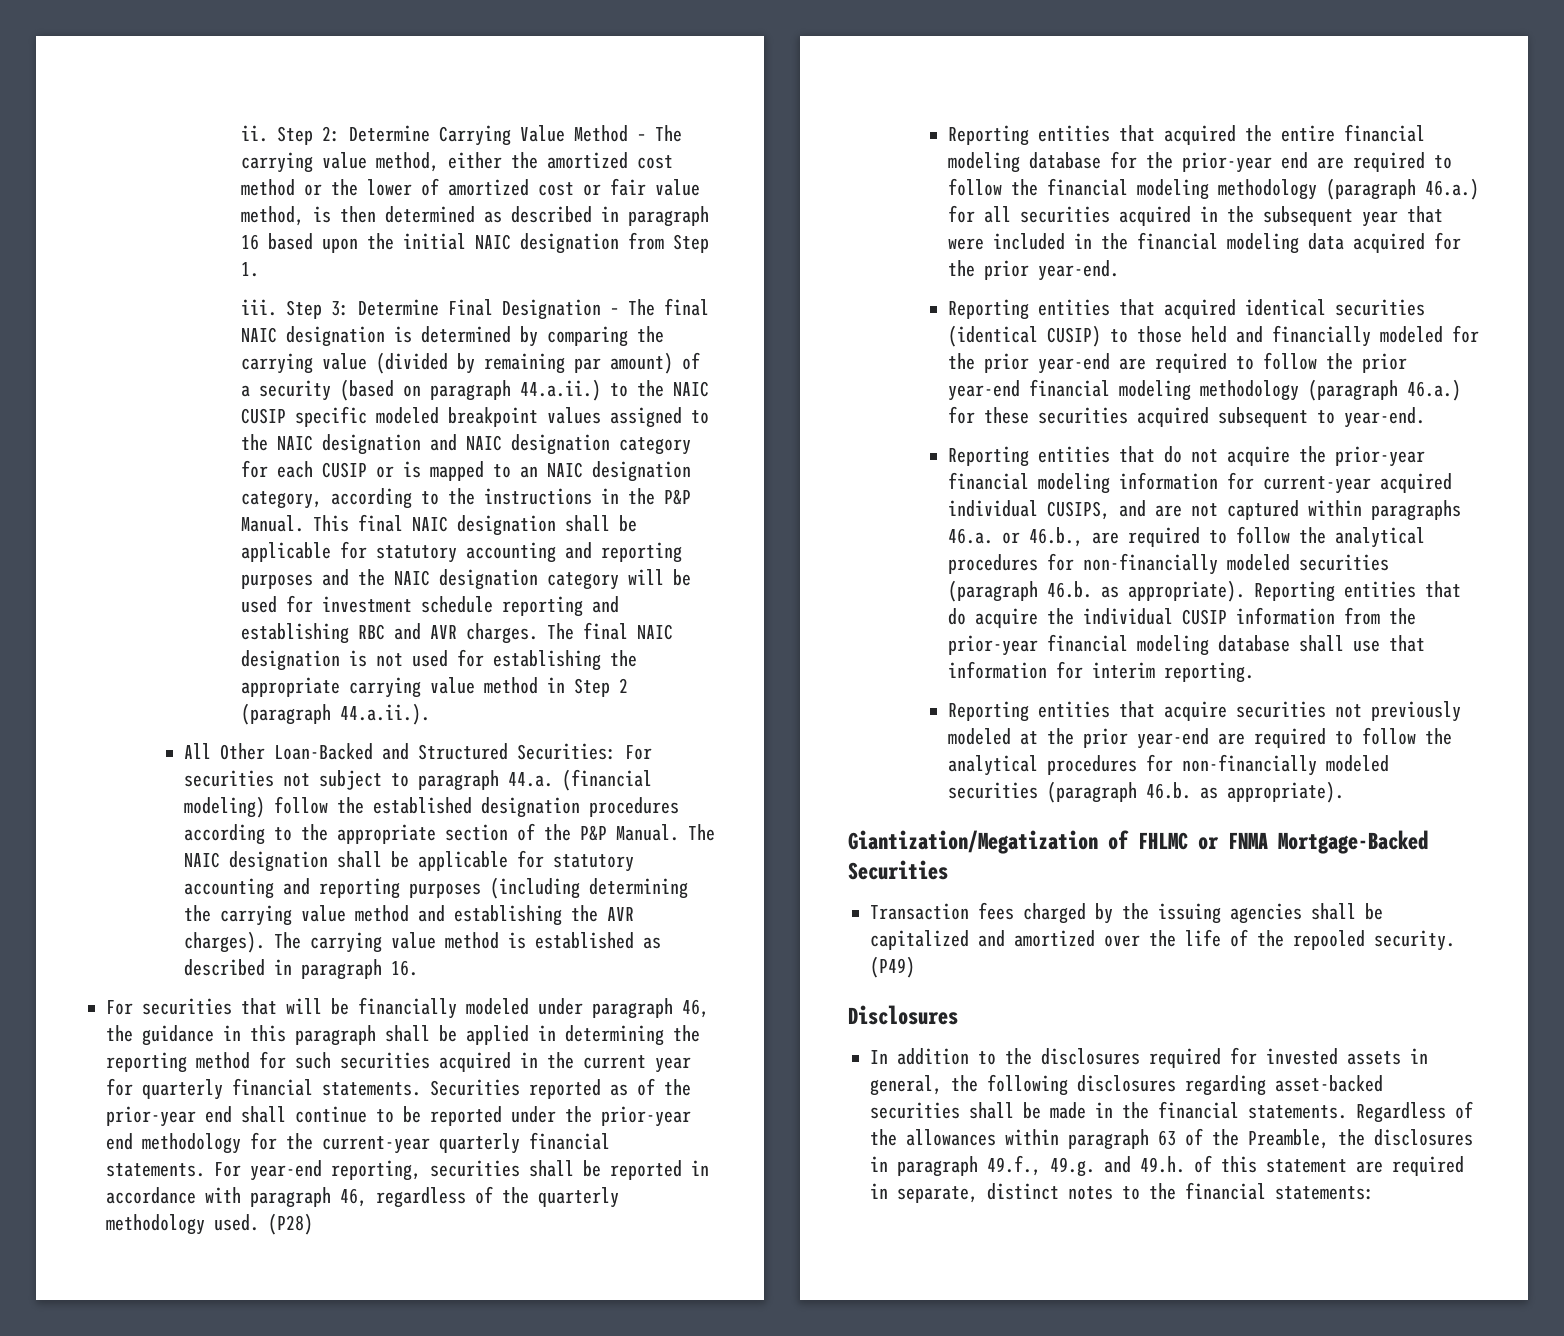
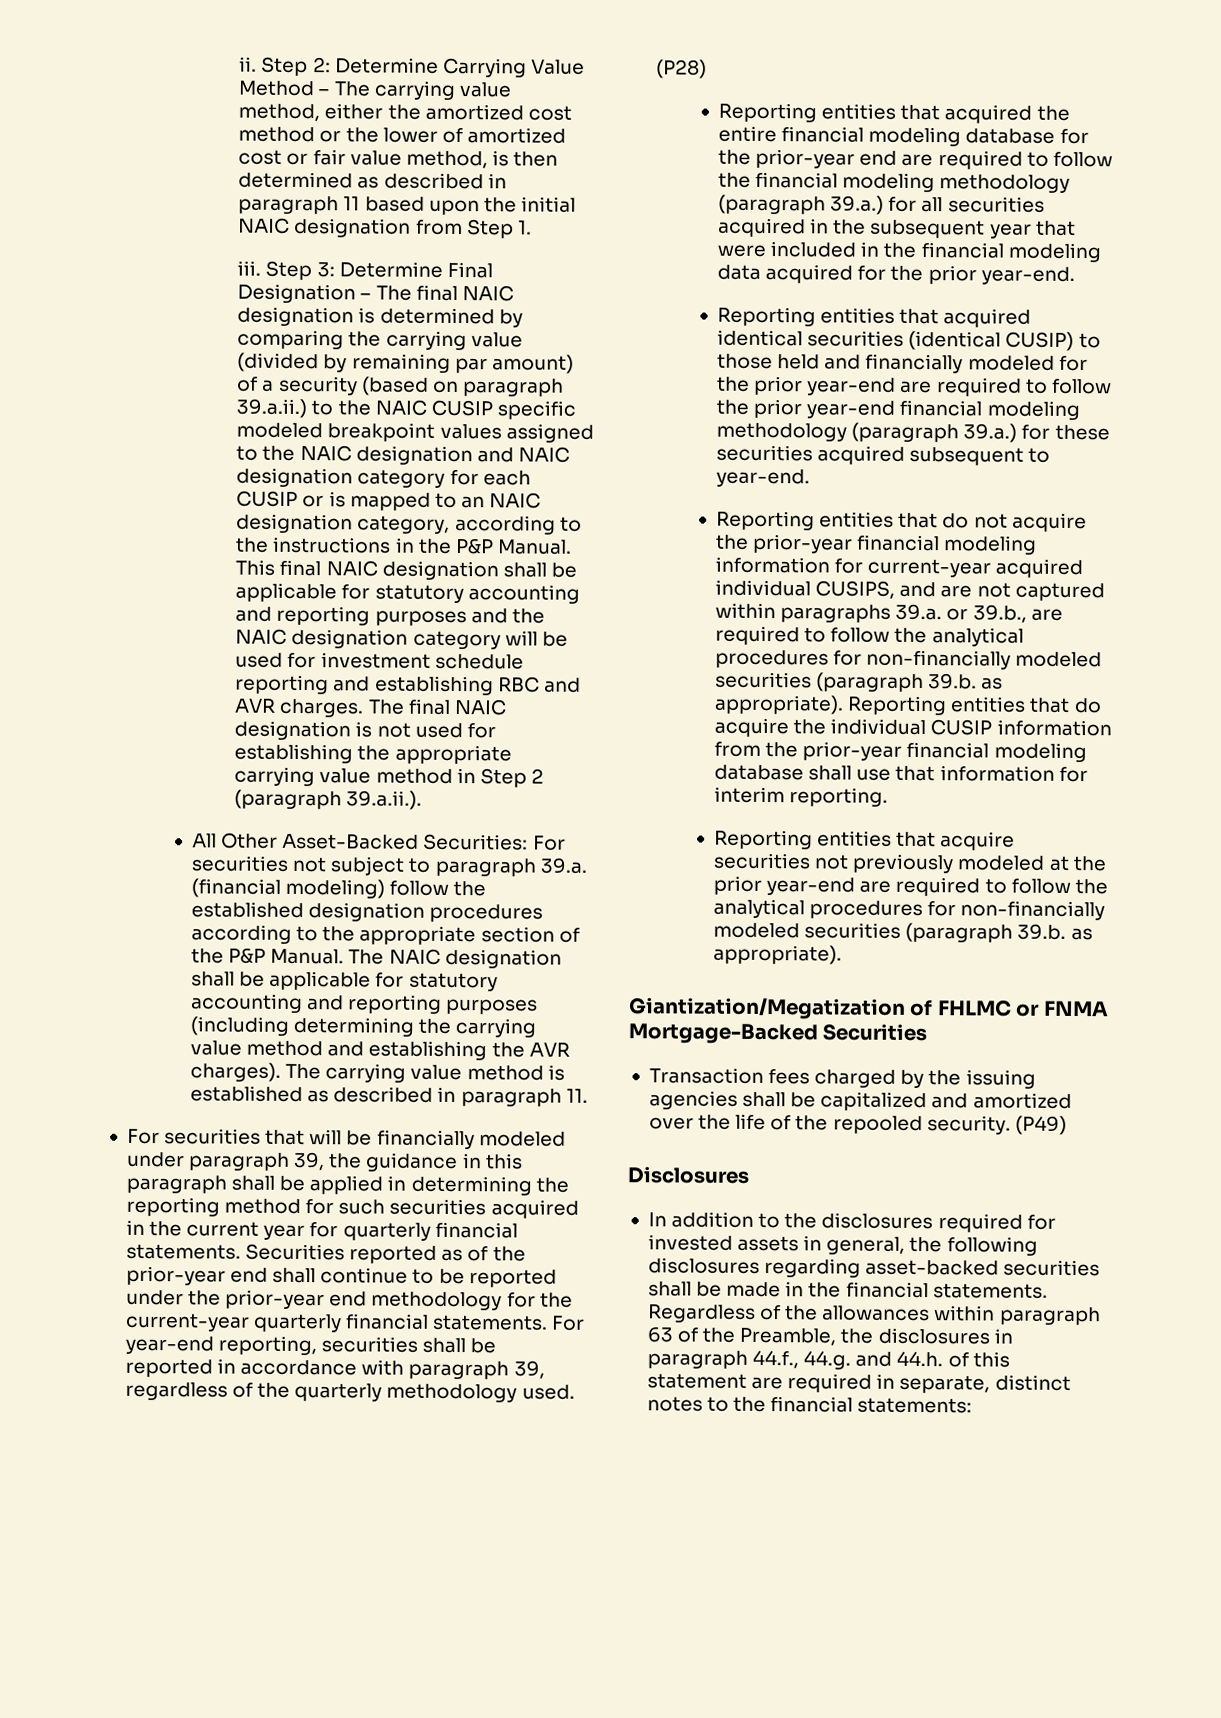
- Step 2: Determine Carrying Value Method – The carrying value method, either the amortized cost method or the lower of amortized cost or fair value method, is then determined as described in paragraph 16 based upon the initial NAIC designation from Step 1.
+ Step 2: Determine Carrying Value Method – The carrying value method, either the amortized cost method or the lower of amortized cost or fair value method, is then determined as described in paragraph 11 based upon the initial NAIC designation from Step 1.
- Determine Final Designation – The final NAIC designation is determined by comparing the carrying value (divided by remaining par amount) of a security (based on paragraph 44.a.ii.) to the NAIC CUSIP specific modeled breakpoint values assigned to the NAIC designation and NAIC designation category for each CUSIP or is mapped to an NAIC designation category, according to the instructions in the P&P Manual.
+ Determine Final Designation – The final NAIC designation is determined by comparing the carrying value (divided by remaining par amount) of a security (based on paragraph 39.a.ii.) to the NAIC CUSIP specific modeled breakpoint values assigned to the NAIC designation and NAIC designation category for each CUSIP or is mapped to an NAIC designation category, according to the instructions in the P&P Manual.
- The final NAIC designation is not used for establishing the appropriate carrying value method in Step 2 (paragraph 44.a.ii.).
+ The final NAIC designation is not used for establishing the appropriate carrying value method in Step 2 (paragraph 39.a.ii.).
- All Other Loan-Backed and Structured Securities: For securities not subject to paragraph 44.a. (financial modeling) follow the established designation procedures according to the appropriate section of the P&P Manual.
+ All Other Asset-Backed Securities: For securities not subject to paragraph 39.a. (financial modeling) follow the established designation procedures according to the appropriate section of the P&P Manual.
- The carrying value method is established as described in paragraph 16.
+ The carrying value method is established as described in paragraph 11.
- For securities that will be financially modeled under paragraph 46, the guidance in this paragraph shall be applied in determining the reporting method for such securities acquired in the current year for quarterly financial statements.
+ For securities that will be financially modeled under paragraph 39, the guidance in this paragraph shall be applied in determining the reporting method for such securities acquired in the current year for quarterly financial statements.
- For year-end reporting, securities shall be reported in accordance with paragraph 46, regardless of the quarterly methodology used.
+ For year-end reporting, securities shall be reported in accordance with paragraph 39, regardless of the quarterly methodology used.
- Reporting entities that acquired the entire financial modeling database for the prior-year end are required to follow the financial modeling methodology (paragraph 46.a.) for all securities acquired in the subsequent year that were included in the financial modeling data acquired for the prior year-end.
+ Reporting entities that acquired the entire financial modeling database for the prior-year end are required to follow the financial modeling methodology (paragraph 39.a.) for all securities acquired in the subsequent year that were included in the financial modeling data acquired for the prior year-end.
- Reporting entities that acquired identical securities (identical CUSIP) to those held and financially modeled for the prior year-end are required to follow the prior year-end financial modeling methodology (paragraph 46.a.) for these securities acquired subsequent to year-end.
+ Reporting entities that acquired identical securities (identical CUSIP) to those held and financially modeled for the prior year-end are required to follow the prior year-end financial modeling methodology (paragraph 39.a.) for these securities acquired subsequent to year-end.
- Reporting entities that do not acquire the prior-year financial modeling information for current-year acquired individual CUSIPS, and are not captured within paragraphs 46.a. or 46.b., are required to follow the analytical procedures for non-financially modeled securities (paragraph 46.b. as appropriate).
+ Reporting entities that do not acquire the prior-year financial modeling information for current-year acquired individual CUSIPS, and are not captured within paragraphs 39.a. or 39.b., are required to follow the analytical procedures for non-financially modeled securities (paragraph 39.b. as appropriate).
- Reporting entities that acquire securities not previously modeled at the prior year-end are required to follow the analytical procedures for non-financially modeled securities (paragraph 46.b. as appropriate).
+ Reporting entities that acquire securities not previously modeled at the prior year-end are required to follow the analytical procedures for non-financially modeled securities (paragraph 39.b. as appropriate).
- Regardless of the allowances within paragraph 63 of the Preamble, the disclosures in paragraph 49.f., 49.g. and 49.h. of this statement are required in separate, distinct notes to the financial statements:
+ Regardless of the allowances within paragraph 63 of the Preamble, the disclosures in paragraph 44.f., 44.g. and 44.h. of this statement are required in separate, distinct notes to the financial statements:

